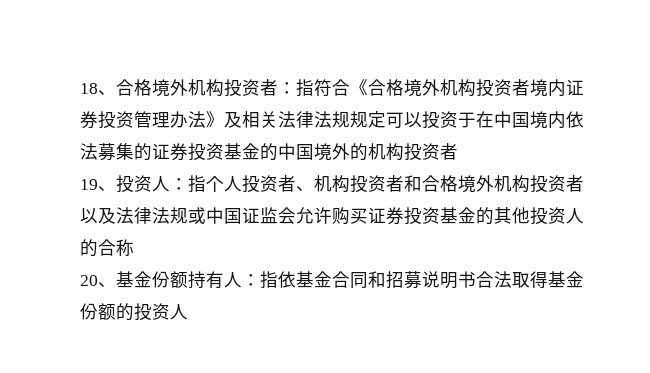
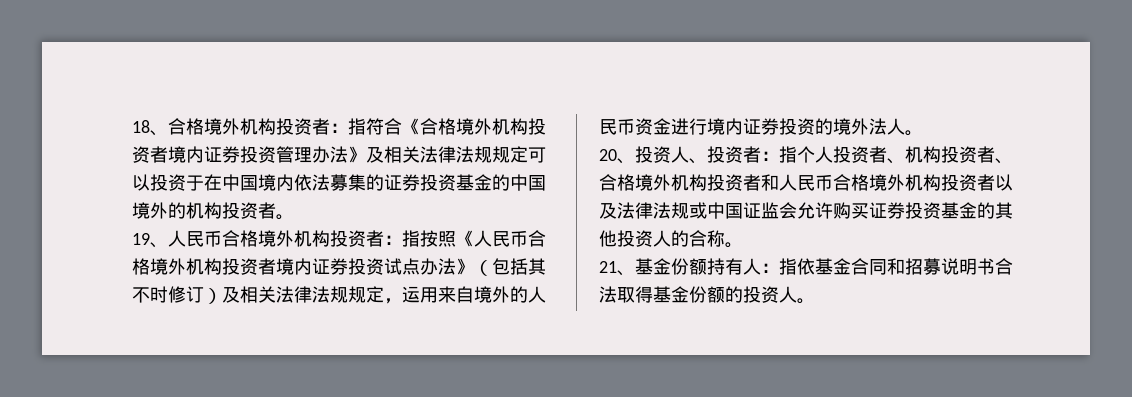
- 18、合格境外机构投资者：指符合《合格境外机构投资者境内证券投资管理办法》及相关法律法规规定可以投资于在中国境内依法募集的证券投资基金的中国境外的机构投资者
+ 18、合格境外机构投资者：指符合《合格境外机构投资者境内证券投资管理办法》及相关法律法规规定可以投资于在中国境内依法募集的证券投资基金的中国境外的机构投资者。
- 19、投资人：指个人投资者、机构投资者和合格境外机构投资者以及法律法规或中国证监会允许购买证券投资基金的其他投资人的合称
- 20、基金份额持有人：指依基金合同和招募说明书合法取得基金份额的投资人
+ 19、人民币合格境外机构投资者：指按照《人民币合格境外机构投资者境内证券投资试点办法》（包括其不时修订）及相关法律法规规定，运用来自境外的人民币资金进行境内证券投资的境外法人。
+ 20、投资人、投资者：指个人投资者、机构投资者、合格境外机构投资者和人民币合格境外机构投资者以及法律法规或中国证监会允许购买证券投资基金的其他投资人的合称。
+ 21、基金份额持有人：指依基金合同和招募说明书合法取得基金份额的投资人。

